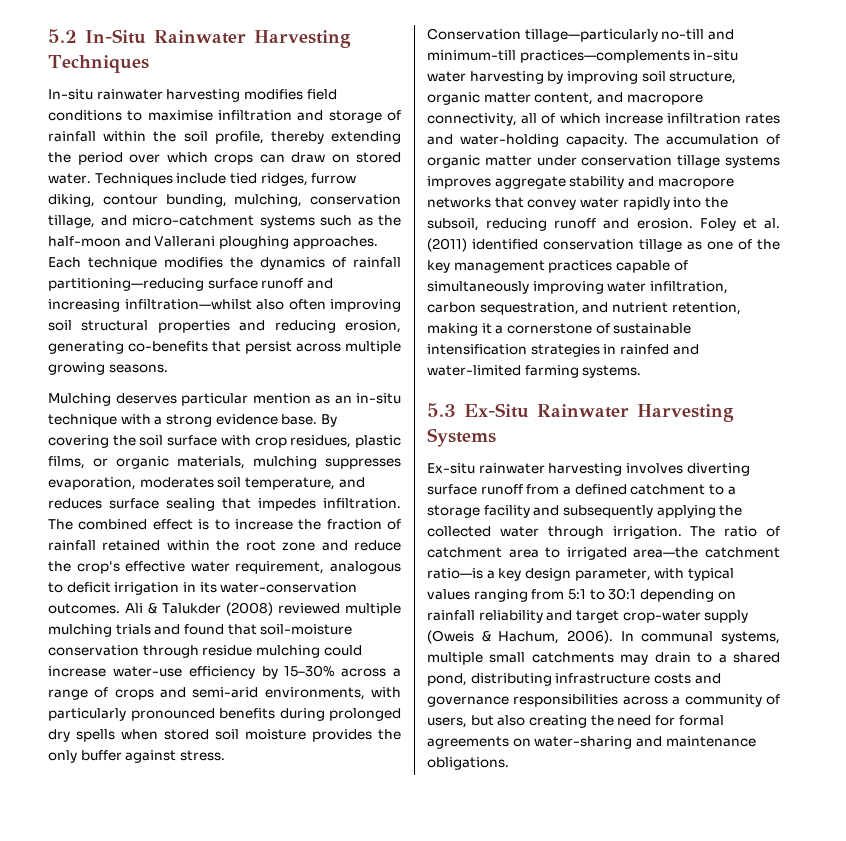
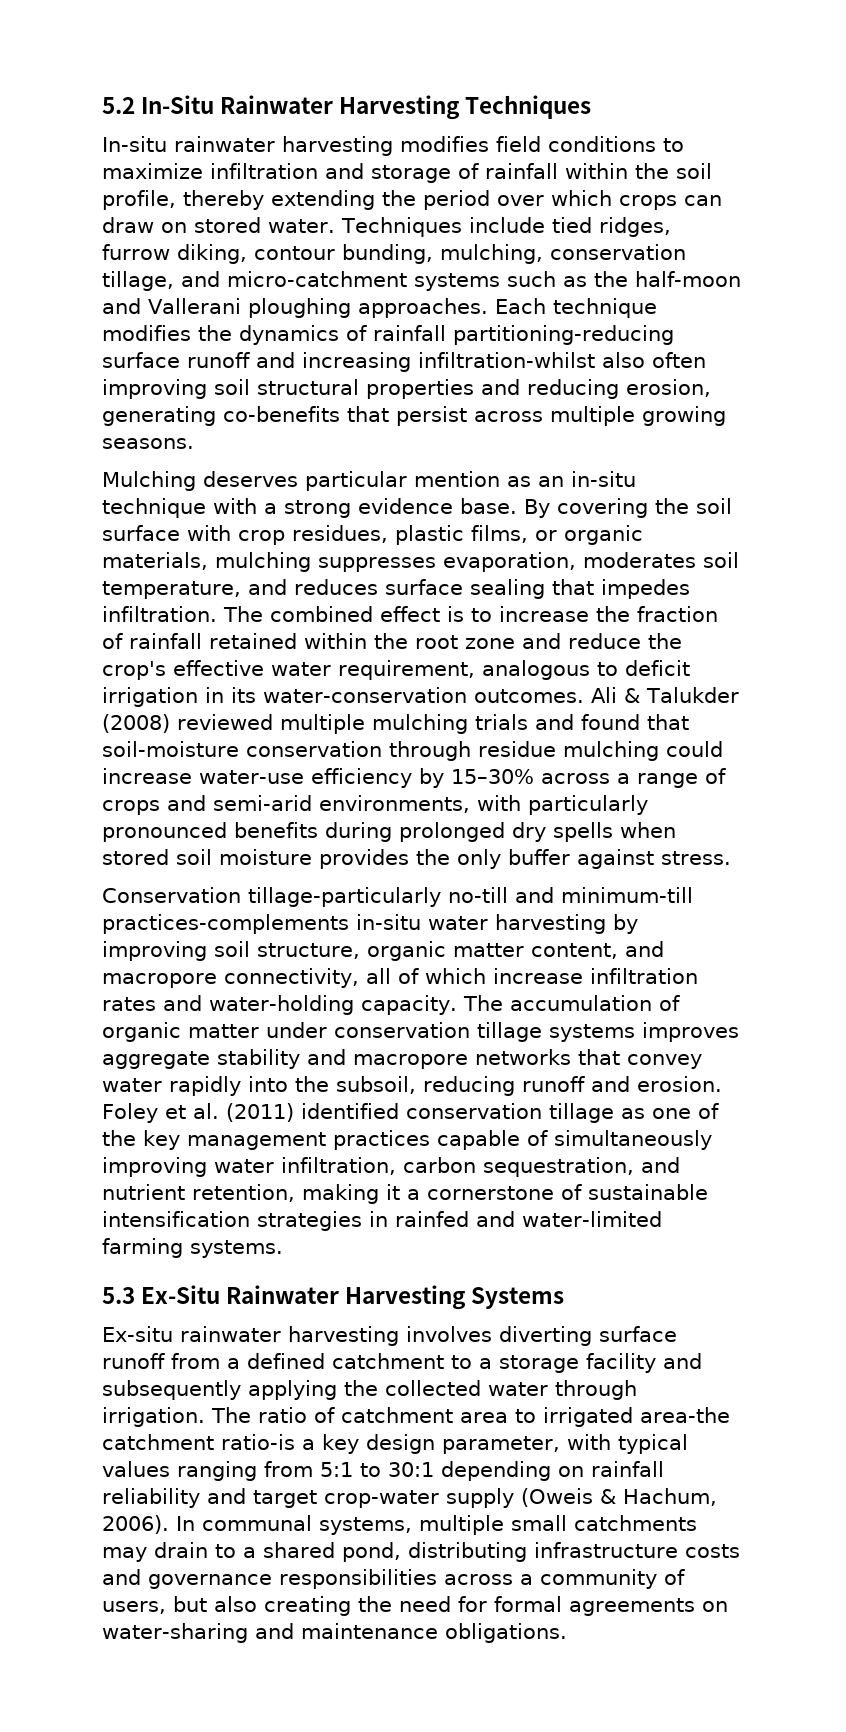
- In-situ rainwater harvesting modifies field conditions to maximise infiltration and storage of rainfall within the soil profile, thereby extending the period over which crops can draw on stored water.
+ In-situ rainwater harvesting modifies field conditions to maximize infiltration and storage of rainfall within the soil profile, thereby extending the period over which crops can draw on stored water.
- Each technique modifies the dynamics of rainfall partitioning—reducing surface runoff and increasing infiltration—whilst also often improving soil structural properties and reducing erosion, generating co-benefits that persist across multiple growing seasons.
+ Each technique modifies the dynamics of rainfall partitioning-reducing surface runoff and increasing infiltration-whilst also often improving soil structural properties and reducing erosion, generating co-benefits that persist across multiple growing seasons.
- Conservation tillage—particularly no-till and minimum-till practices—complements in-situ water harvesting by improving soil structure, organic matter content, and macropore connectivity, all of which increase infiltration rates and water-holding capacity.
+ Conservation tillage-particularly no-till and minimum-till practices-complements in-situ water harvesting by improving soil structure, organic matter content, and macropore connectivity, all of which increase infiltration rates and water-holding capacity.
- The ratio of catchment area to irrigated area—the catchment ratio—is a key design parameter, with typical values ranging from 5:1 to 30:1 depending on rainfall reliability and target crop-water supply (Oweis & Hachum, 2006).
+ The ratio of catchment area to irrigated area-the catchment ratio-is a key design parameter, with typical values ranging from 5:1 to 30:1 depending on rainfall reliability and target crop-water supply (Oweis & Hachum, 2006).

